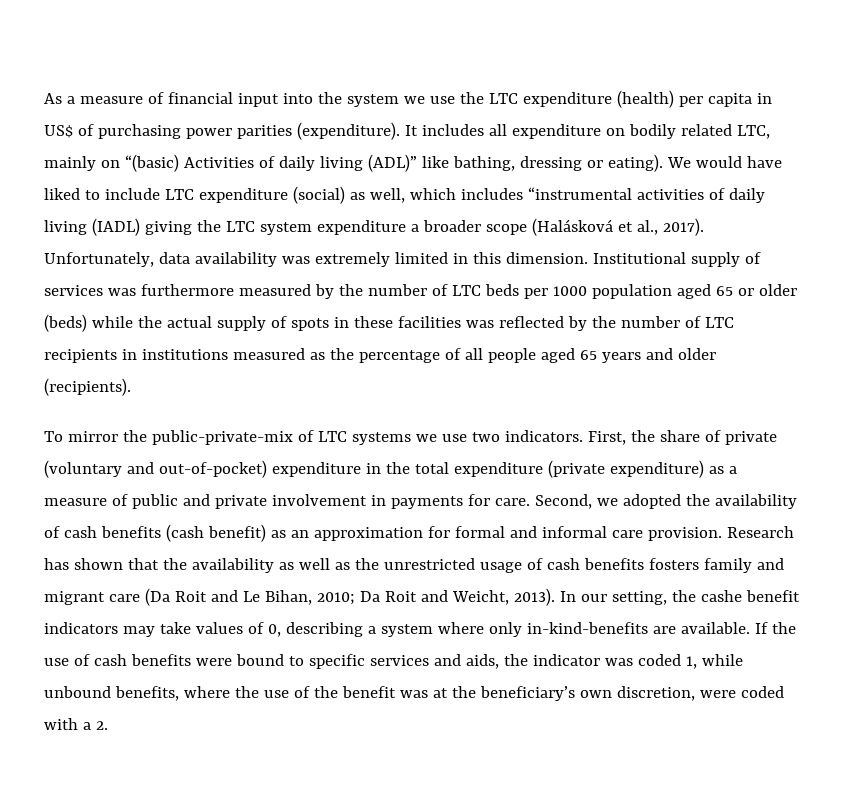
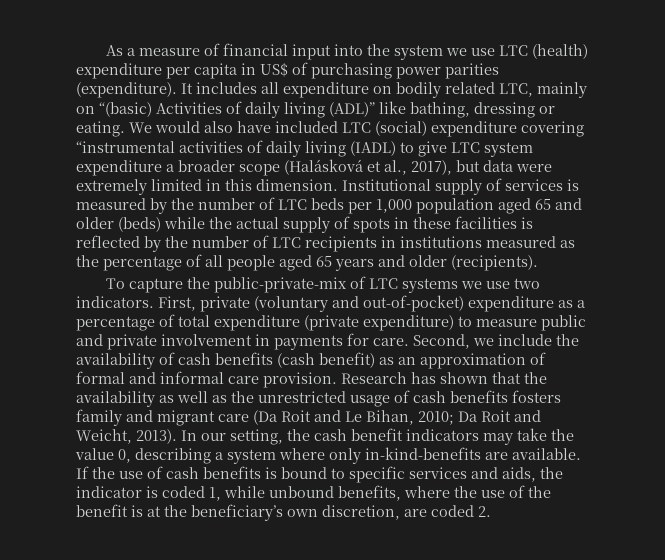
- As a measure of financial input into the system we use the LTC expenditure (health) per capita in US$ of purchasing power parities (expenditure).
+ As a measure of financial input into the system we use LTC (health) expenditure per capita in US$ of purchasing power parities (expenditure).
- It includes all expenditure on bodily related LTC, mainly on “(basic) Activities of daily living (ADL)” like bathing, dressing or eating).
+ It includes all expenditure on bodily related LTC, mainly on “(basic) Activities of daily living (ADL)” like bathing, dressing or eating.
- We would have liked to include LTC expenditure (social) as well, which includes “instrumental activities of daily living (IADL) giving the LTC system expenditure a broader scope (Halásková et al., 2017). Unfortunately, data availability was extremely limited in this dimension.
+ We would also have included LTC (social) expenditure covering “instrumental activities of daily living (IADL) to give LTC system expenditure a broader scope (Halásková et al., 2017), but data were extremely limited in this dimension.
- Institutional supply of services was furthermore measured by the number of LTC beds per 1000 population aged 65 or older (beds) while the actual supply of spots in these facilities was reflected by the number of LTC recipients in institutions measured as the percentage of all people aged 65 years and older (recipients).
+ Institutional supply of services is measured by the number of LTC beds per 1,000 population aged 65 and older (beds) while the actual supply of spots in these facilities is reflected by the number of LTC recipients in institutions measured as the percentage of all people aged 65 years and older (recipients).
- To mirror the public-private-mix of LTC systems we use two indicators.
+ To capture the public-private-mix of LTC systems we use two indicators.
- First, the share of private (voluntary and out-of-pocket) expenditure in the total expenditure (private expenditure) as a measure of public and private involvement in payments for care.
+ First, private (voluntary and out-of-pocket) expenditure as a percentage of total expenditure (private expenditure) to measure public and private involvement in payments for care.
- Second, we adopted the availability of cash benefits (cash benefit) as an approximation for formal and informal care provision.
+ Second, we include the availability of cash benefits (cash benefit) as an approximation of formal and informal care provision.
- In our setting, the cashe benefit indicators may take values of 0, describing a system where only in-kind-benefits are available.
+ In our setting, the cash benefit indicators may take the value 0, describing a system where only in-kind-benefits are available.
- If the use of cash benefits were bound to specific services and aids, the indicator was coded 1, while unbound benefits, where the use of the benefit was at the beneficiary’s own discretion, were coded with a 2.
+ If the use of cash benefits is bound to specific services and aids, the indicator is coded 1, while unbound benefits, where the use of the benefit is at the beneficiary’s own discretion, are coded 2.

